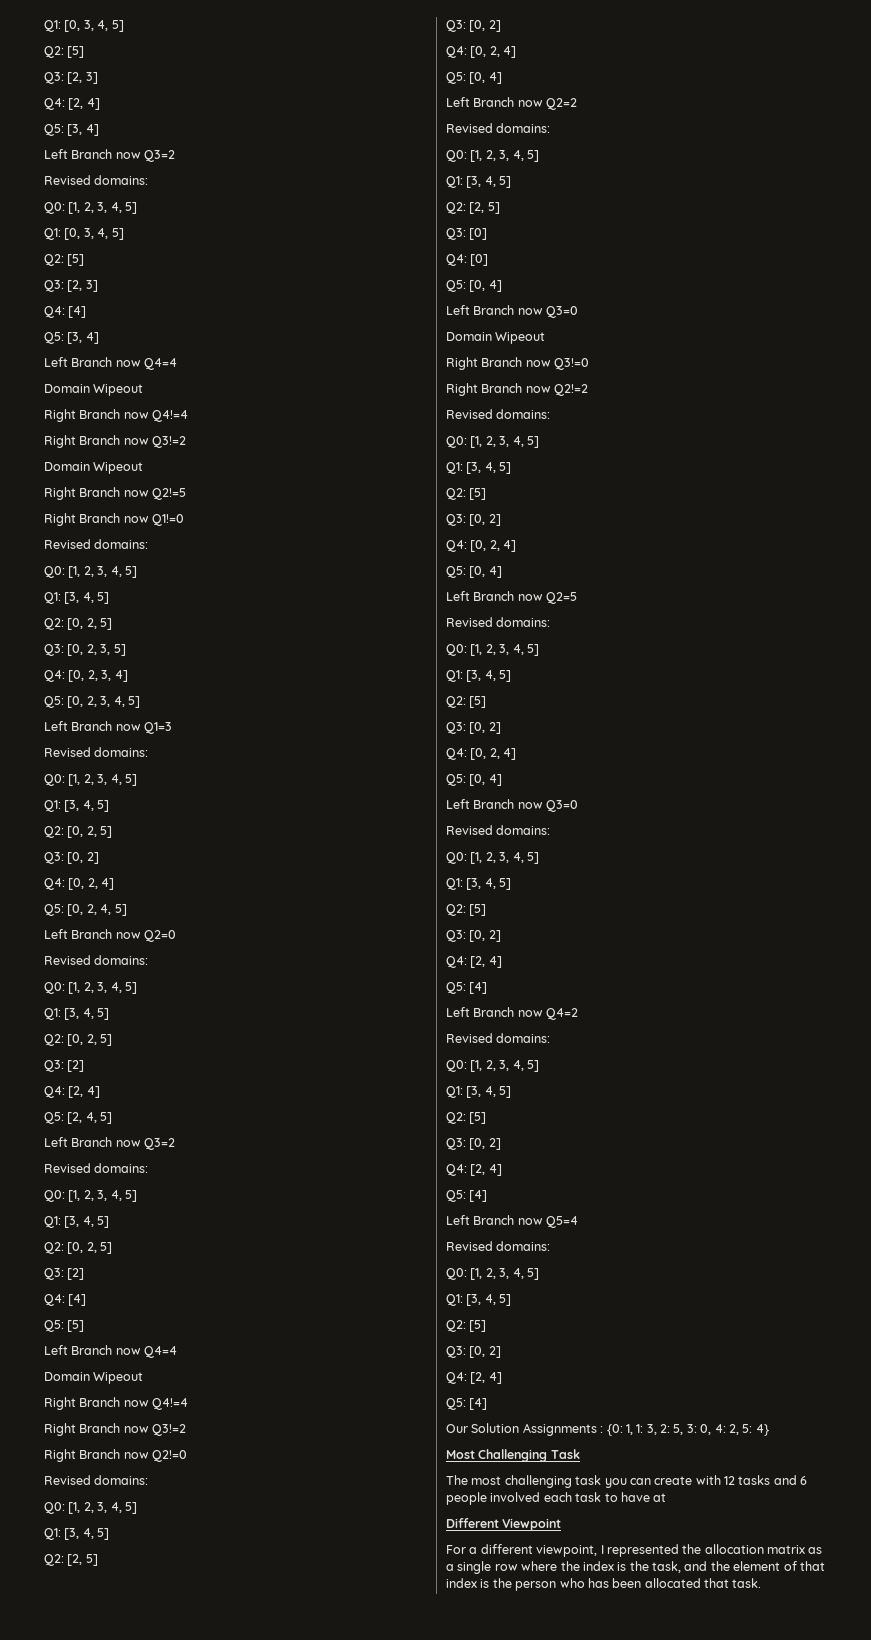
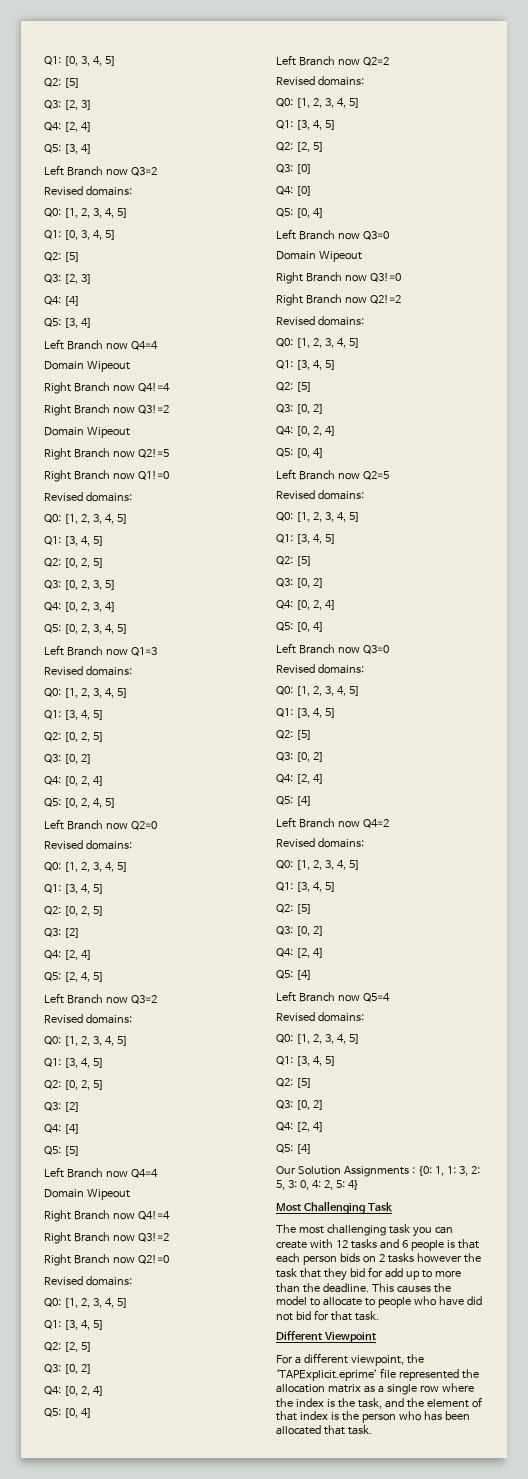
- The most challenging task you can create with 12 tasks and 6 people involved each task to have at
+ The most challenging task you can create with 12 tasks and 6 people is that each person bids on 2 tasks however the task that they bid for add up to more than the deadline. This causes the model to allocate to people who have did not bid for that task.
- For a different viewpoint, I represented the allocation matrix as a single row where the index is the task, and the element of that index is the person who has been allocated that task.
+ For a different viewpoint, the ‘TAPExplicit.eprime’ file represented the allocation matrix as a single row where the index is the task, and the element of that index is the person who has been allocated that task.

